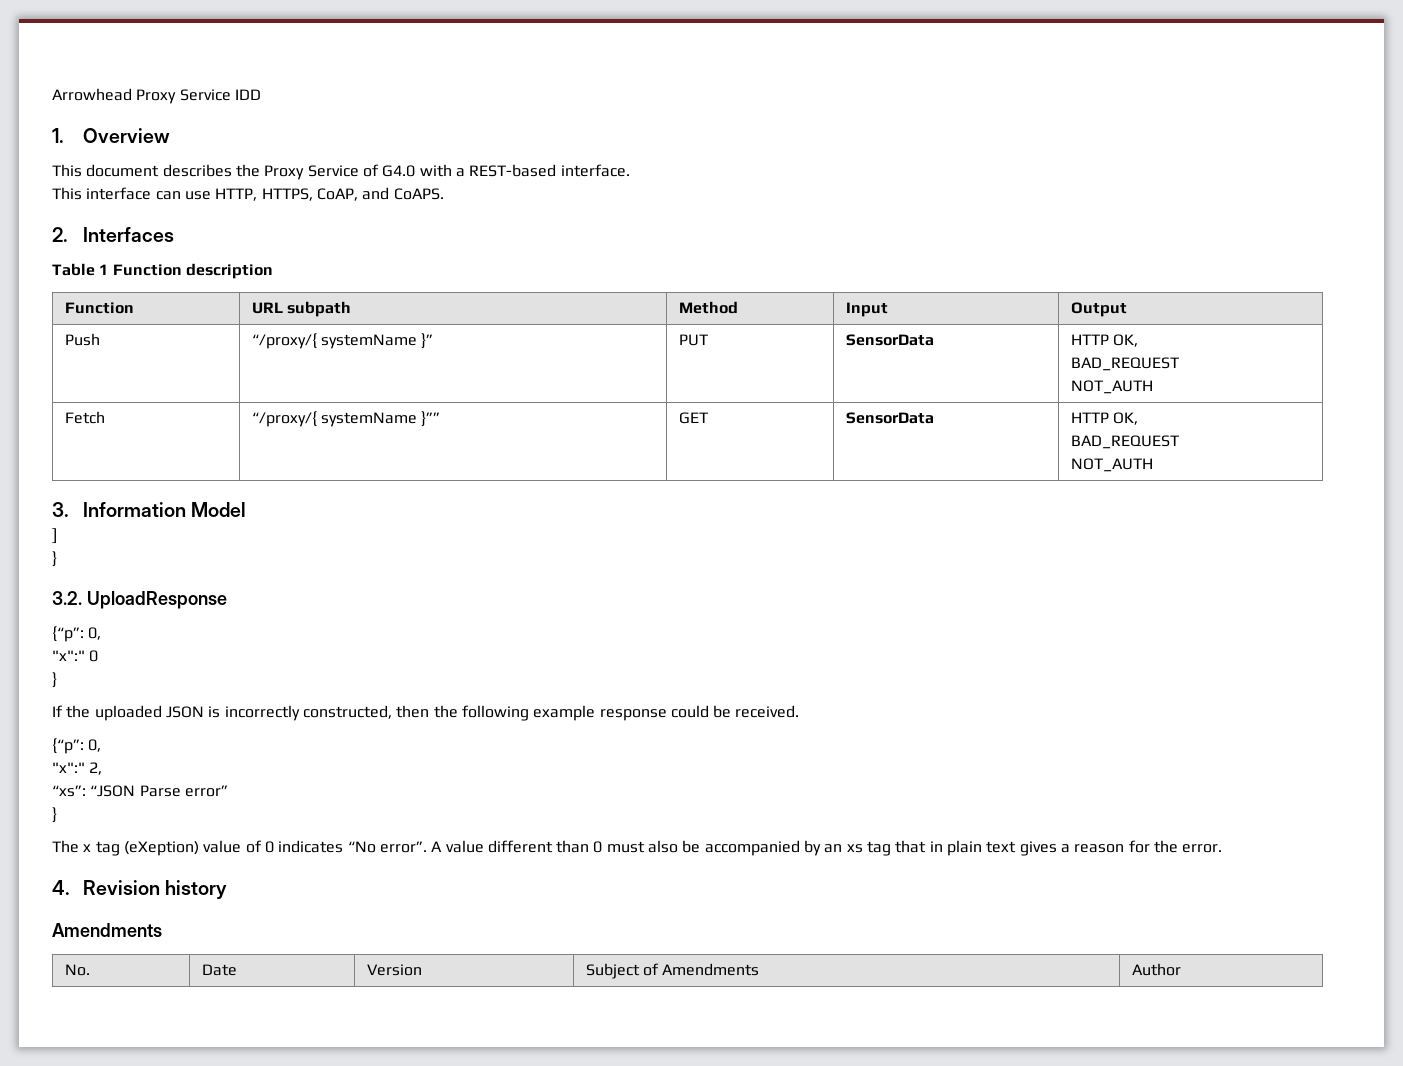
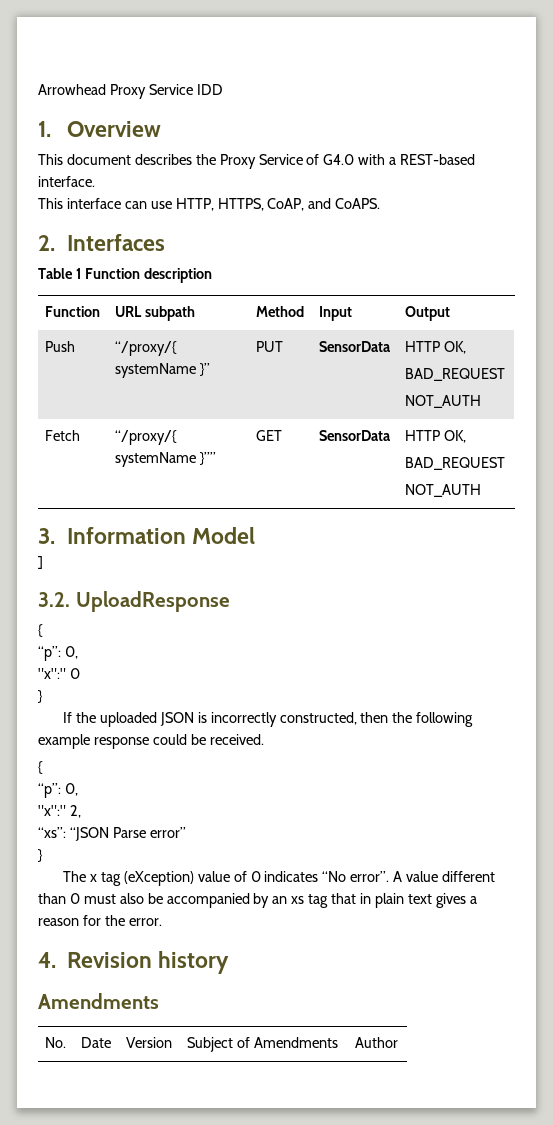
  ]
- }
  3.2. UploadResponse
- {“p”: 0,
+ {
+ “p”: 0,
  If the uploaded JSON is incorrectly constructed, then the following example response could be received.
- {“p”: 0,
+ {
+ “p”: 0,
- The x tag (eXeption) value of 0 indicates “No error”.
+ The x tag (eXception) value of 0 indicates “No error”.

